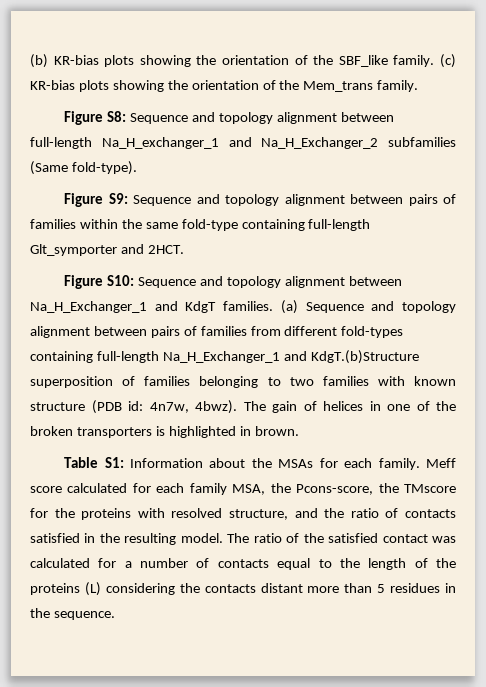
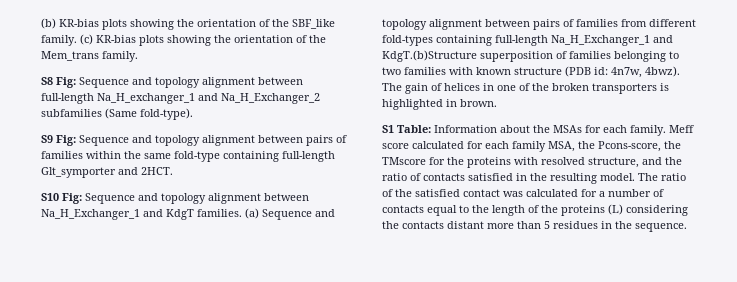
- Figure S8: Sequence and topology alignment between full-length Na_H_exchanger_1 and Na_H_Exchanger_2 subfamilies (Same fold-type).
+ S8 Fig: Sequence and topology alignment between full-length Na_H_exchanger_1 and Na_H_Exchanger_2 subfamilies (Same fold-type).
- Figure S9: Sequence and topology alignment between pairs of families within the same fold-type containing full-length Glt_symporter and 2HCT.
+ S9 Fig: Sequence and topology alignment between pairs of families within the same fold-type containing full-length Glt_symporter and 2HCT.
- Figure S10: Sequence and topology alignment between Na_H_Exchanger_1 and KdgT families.
+ S10 Fig: Sequence and topology alignment between Na_H_Exchanger_1 and KdgT families.
- Table S1: Information about the MSAs for each family.
+ S1 Table: Information about the MSAs for each family.

